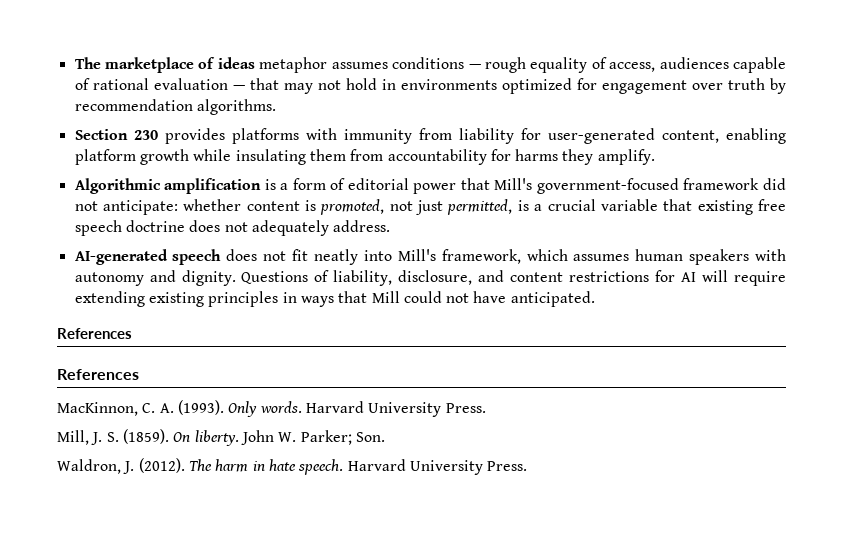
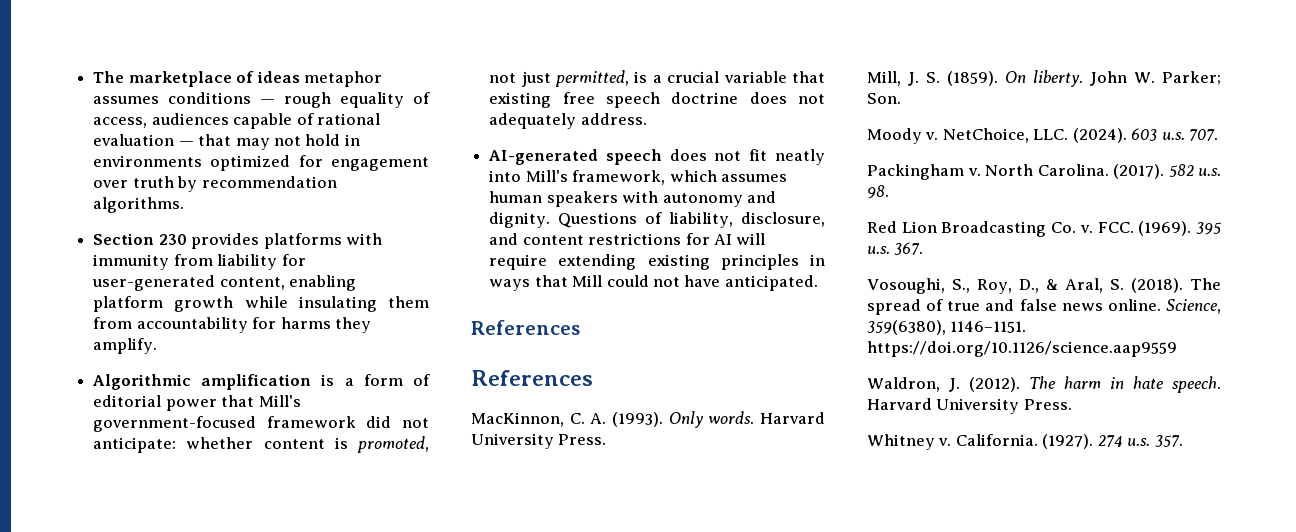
+ Moody v. NetChoice, LLC. (2024). 603 u.s. 707.
+ Packingham v. North Carolina. (2017). 582 u.s. 98.
+ Red Lion Broadcasting Co. v. FCC. (1969). 395 u.s. 367.
+ Vosoughi, S., Roy, D., & Aral, S. (2018). The spread of true and false news online. Science, 359(6380), 1146–1151. https://doi.org/10.1126/science.aap9559
+ Whitney v. California. (1927). 274 u.s. 357.

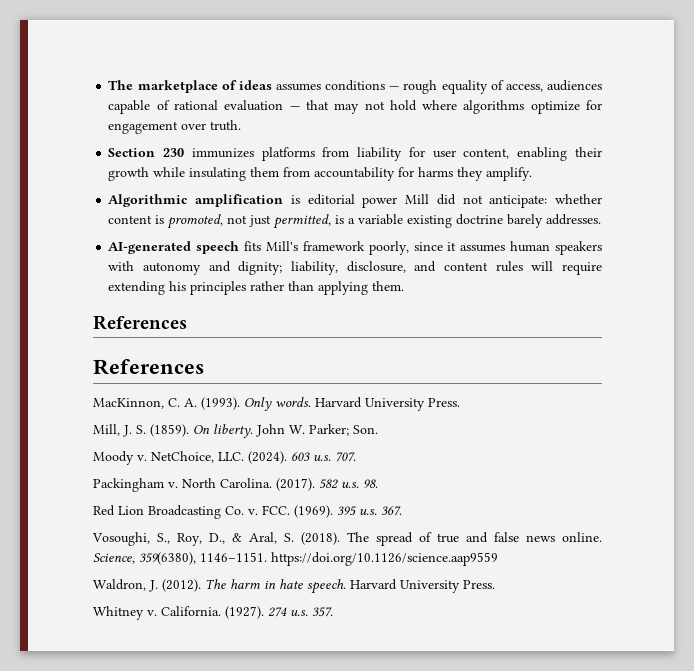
- The marketplace of ideas metaphor assumes conditions — rough equality of access, audiences capable of rational evaluation — that may not hold in environments optimized for engagement over truth by recommendation algorithms.
- Section 230 provides platforms with immunity from liability for user-generated content, enabling platform growth while insulating them from accountability for harms they amplify.
+ The marketplace of ideas assumes conditions — rough equality of access, audiences capable of rational evaluation — that may not hold where algorithms optimize for engagement over truth.
+ Section 230 immunizes platforms from liability for user content, enabling their growth while insulating them from accountability for harms they amplify.
- Algorithmic amplification is a form of editorial power that Mill's government-focused framework did not anticipate: whether content is promoted, not just permitted, is a crucial variable that existing free speech doctrine does not adequately address.
- AI-generated speech does not fit neatly into Mill's framework, which assumes human speakers with autonomy and dignity. Questions of liability, disclosure, and content restrictions for AI will require extending existing principles in ways that Mill could not have anticipated.
+ Algorithmic amplification is editorial power Mill did not anticipate: whether content is promoted, not just permitted, is a variable existing doctrine barely addresses.
+ AI-generated speech fits Mill's framework poorly, since it assumes human speakers with autonomy and dignity; liability, disclosure, and content rules will require extending his principles rather than applying them.

